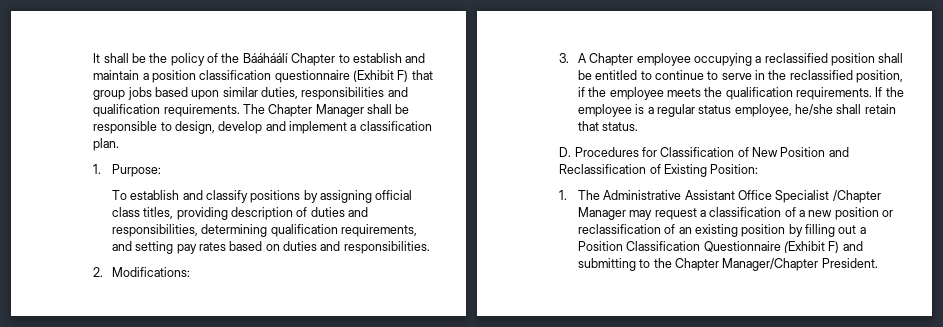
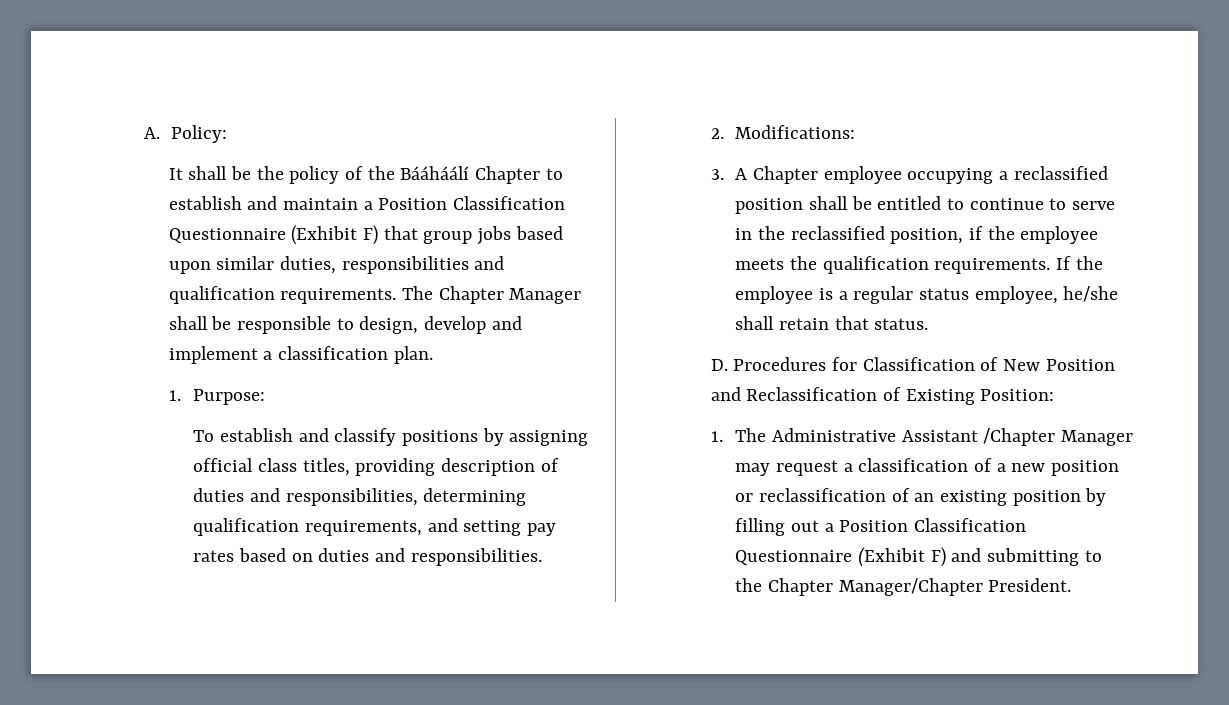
+ A. Policy:
- It shall be the policy of the Bááháálí Chapter to establish and maintain a position classification questionnaire (Exhibit F) that group jobs based upon similar duties, responsibilities and qualification requirements.
+ It shall be the policy of the Bááháálí Chapter to establish and maintain a Position Classification Questionnaire (Exhibit F) that group jobs based upon similar duties, responsibilities and qualification requirements.
- 1. The Administrative Assistant Office Specialist /Chapter Manager may request a classification of a new position or reclassification of an existing position by filling out a Position Classification Questionnaire (Exhibit F) and submitting to the Chapter Manager/Chapter President.
+ 1. The Administrative Assistant /Chapter Manager may request a classification of a new position or reclassification of an existing position by filling out a Position Classification Questionnaire (Exhibit F) and submitting to the Chapter Manager/Chapter President.

